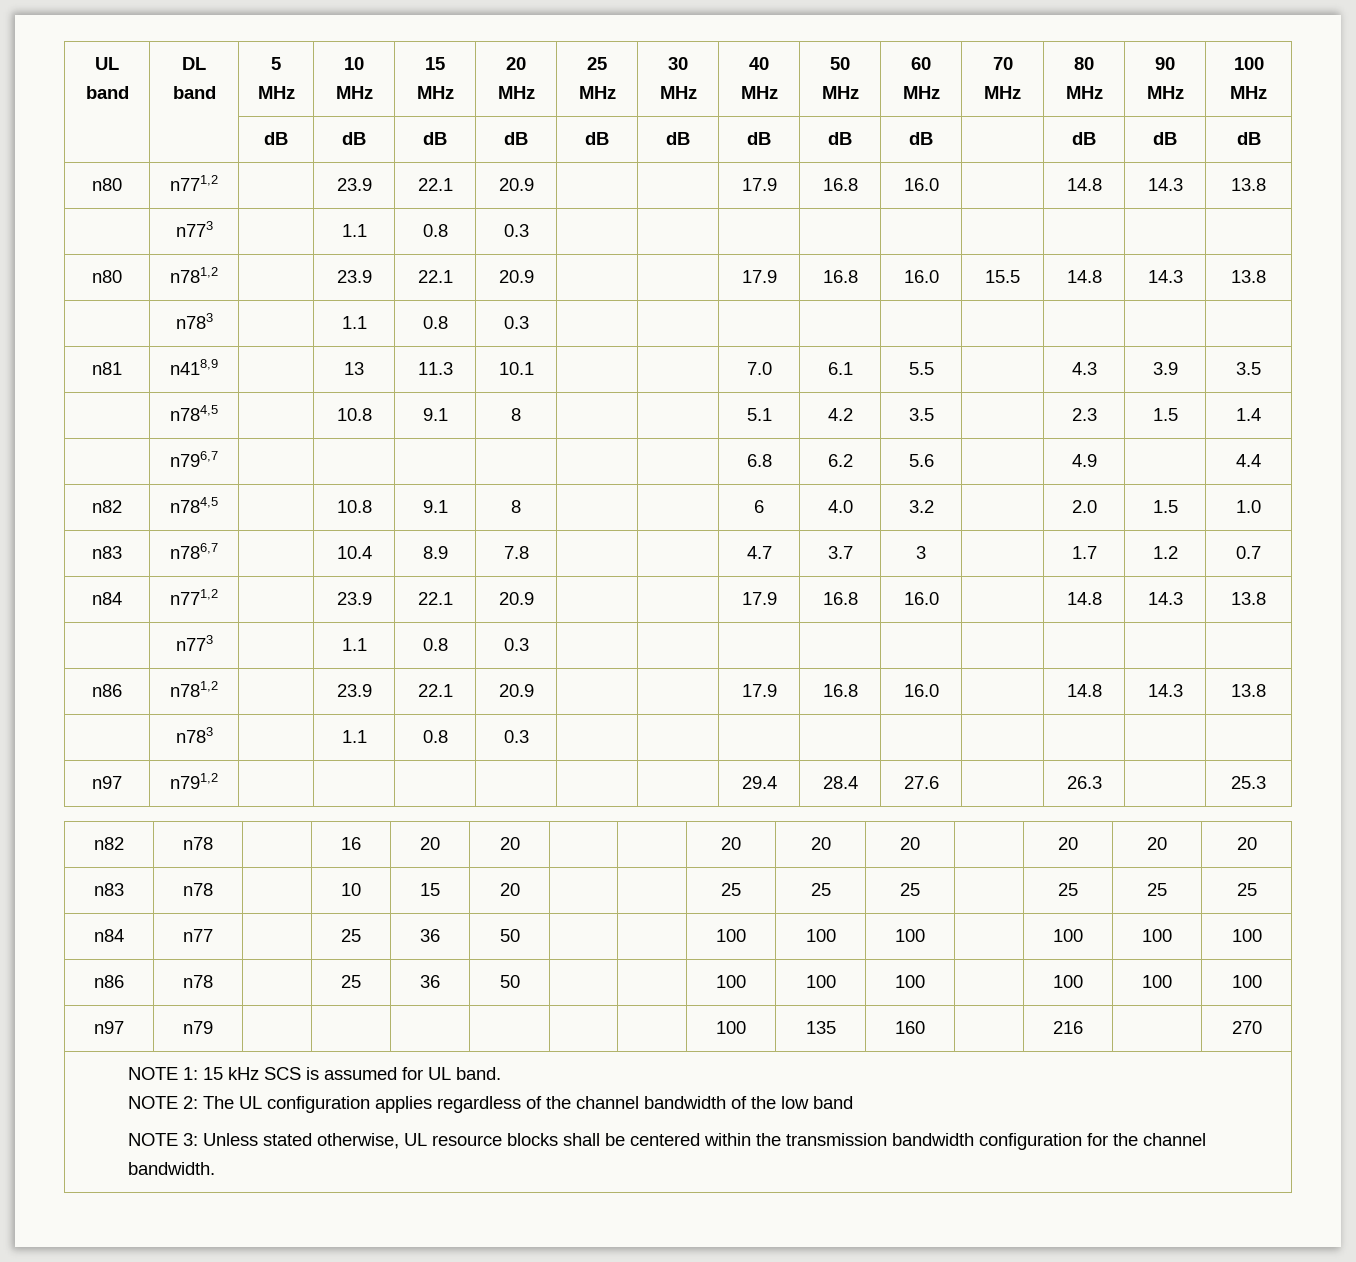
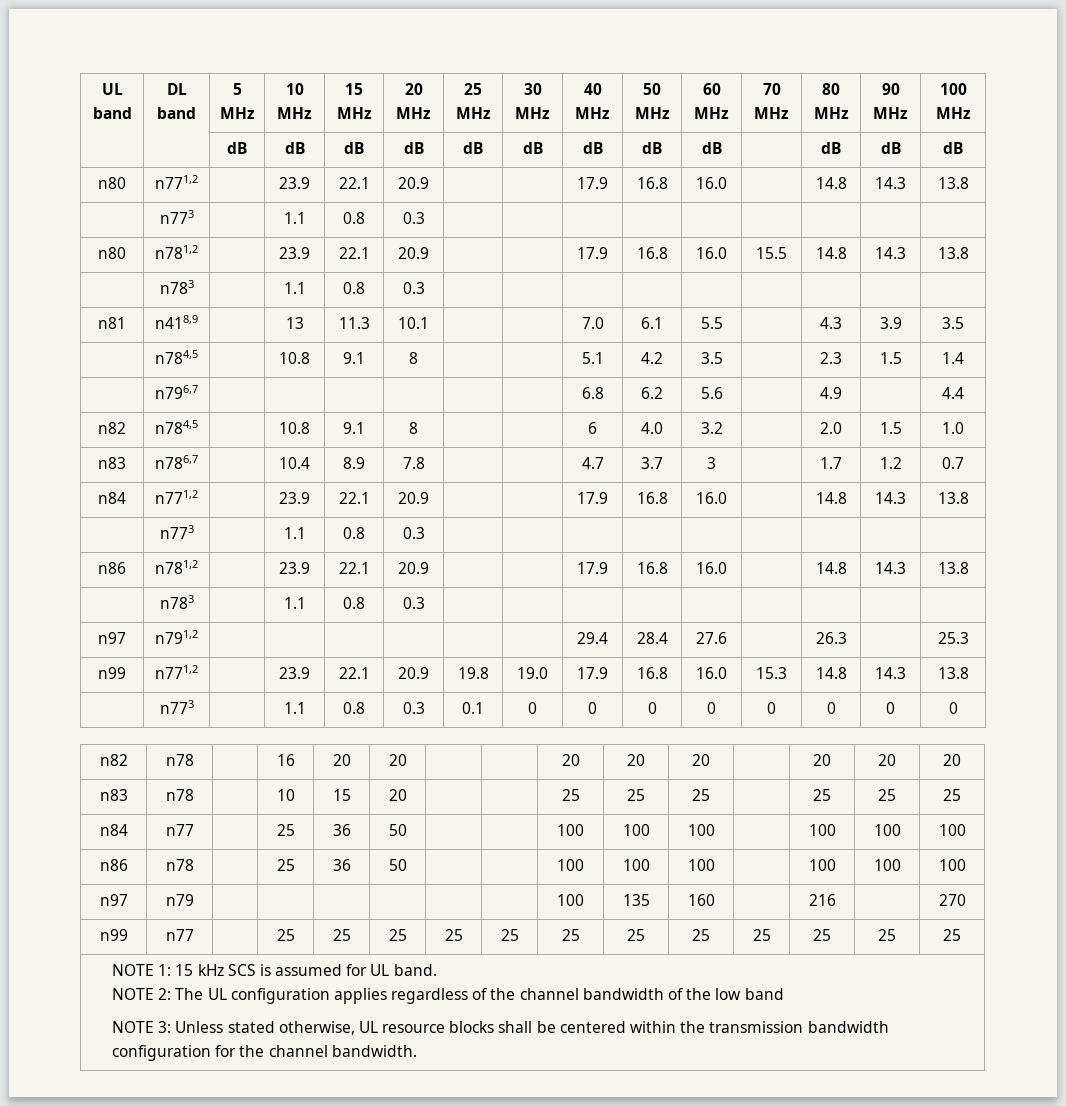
+ n99 | n771,2 | | 23.9 | 22.1 | 20.9 | 19.8 | 19.0 | 17.9 | 16.8 | 16.0 | 15.3 | 14.8 | 14.3 | 13.8
+ | n773 | | 1.1 | 0.8 | 0.3 | 0.1 | 0 | 0 | 0 | 0 | 0 | 0 | 0 | 0
+ n99 | n77 | | 25 | 25 | 25 | 25 | 25 | 25 | 25 | 25 | 25 | 25 | 25 | 25

